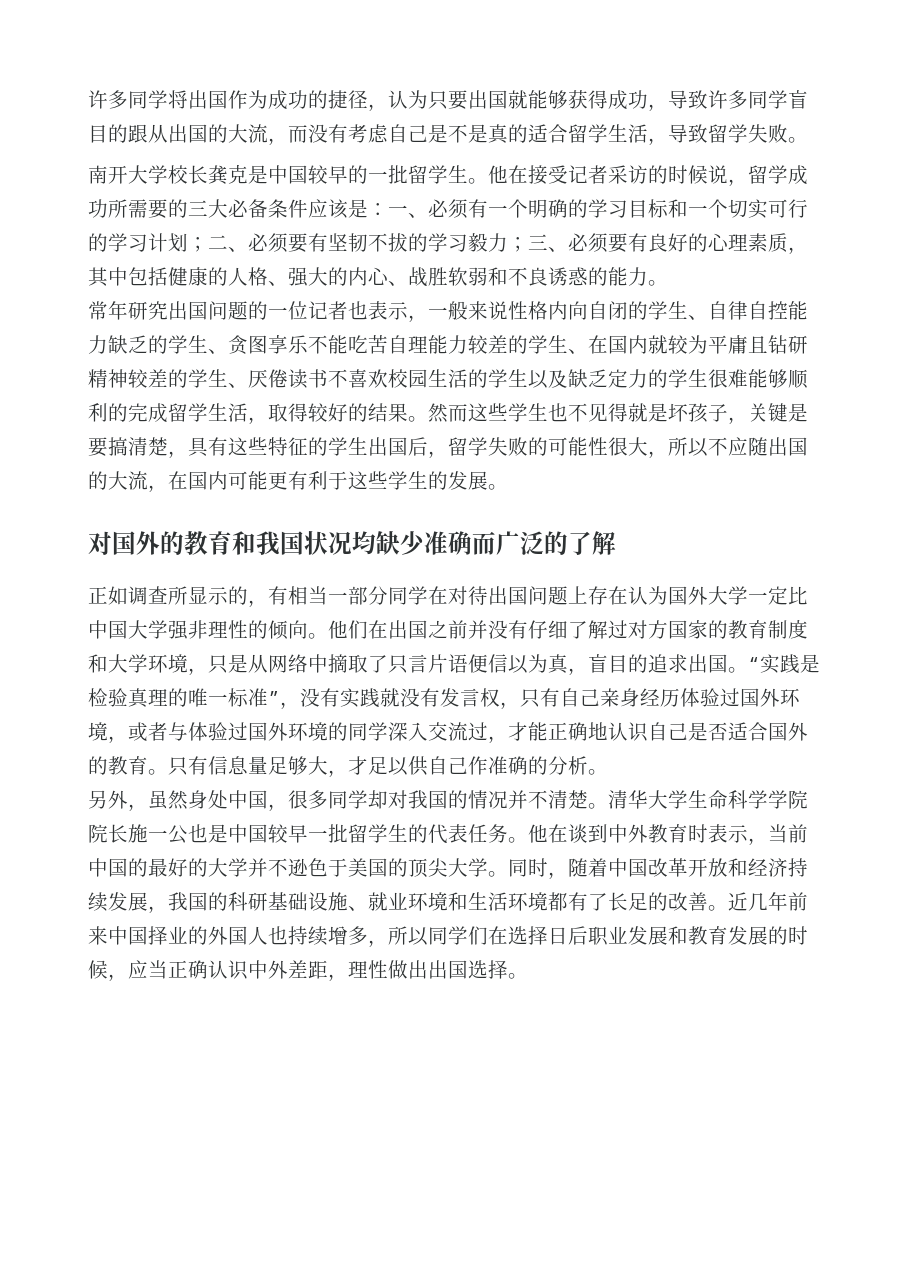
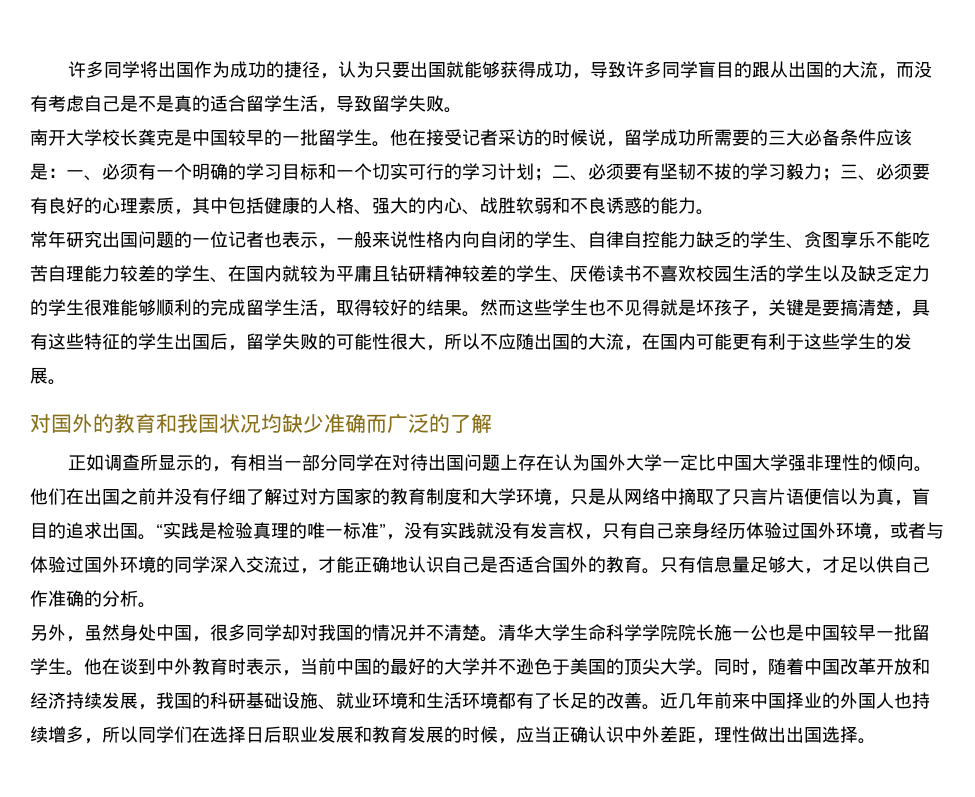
- 清华大学生命科学学院院长施一公也是中国较早一批留学生的代表任务。
+ 清华大学生命科学学院院长施一公也是中国较早一批留学生。

